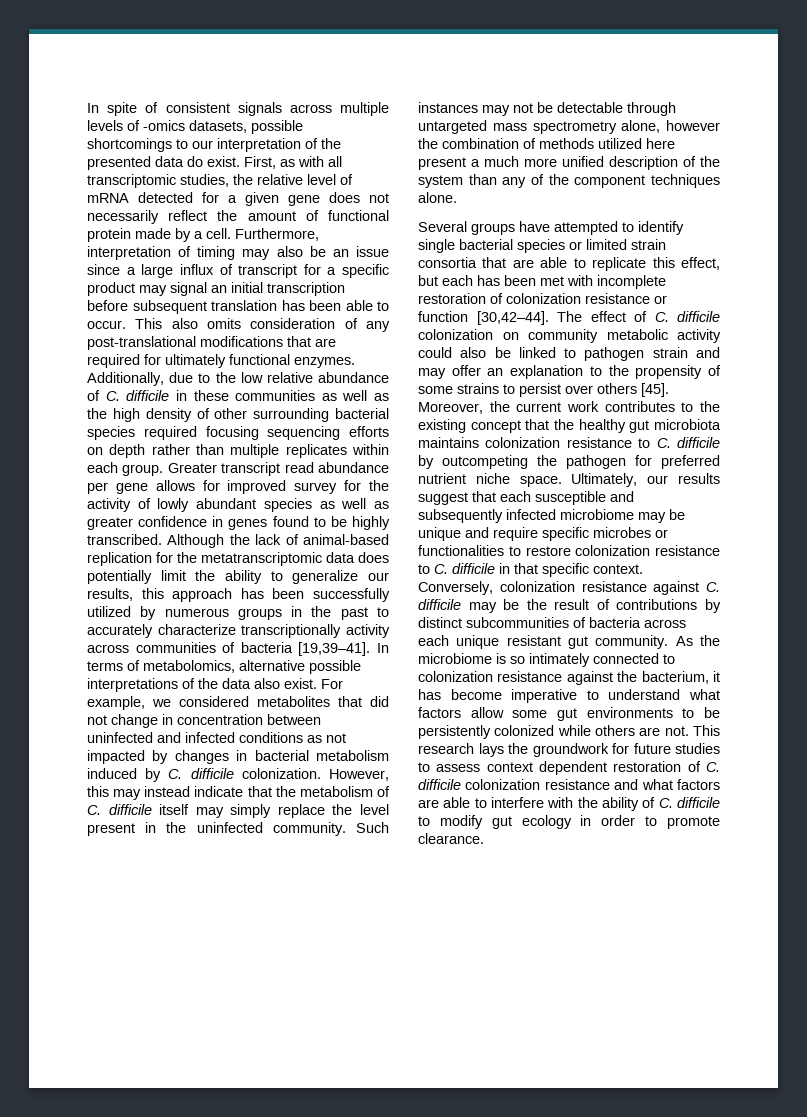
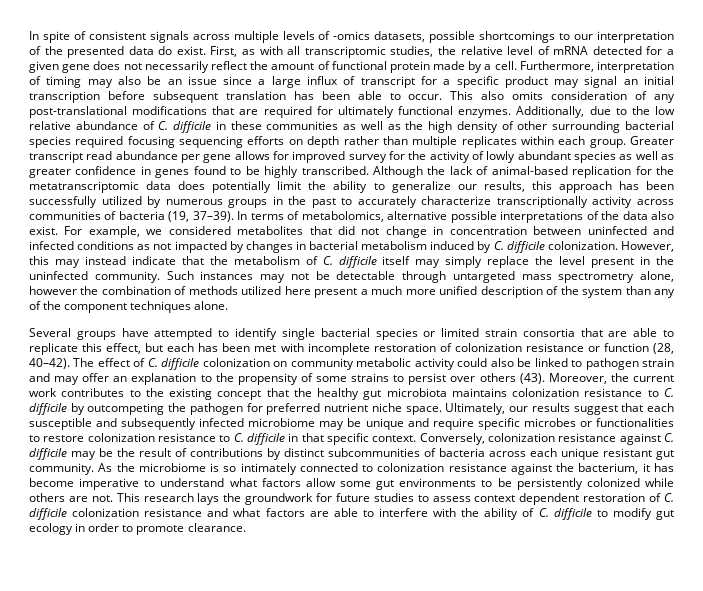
- Although the lack of animal-based replication for the metatranscriptomic data does potentially limit the ability to generalize our results, this approach has been successfully utilized by numerous groups in the past to accurately characterize transcriptionally activity across communities of bacteria [19,39–41].
+ Although the lack of animal-based replication for the metatranscriptomic data does potentially limit the ability to generalize our results, this approach has been successfully utilized by numerous groups in the past to accurately characterize transcriptionally activity across communities of bacteria (19, 37–39).
- Several groups have attempted to identify single bacterial species or limited strain consortia that are able to replicate this effect, but each has been met with incomplete restoration of colonization resistance or function [30,42–44].
+ Several groups have attempted to identify single bacterial species or limited strain consortia that are able to replicate this effect, but each has been met with incomplete restoration of colonization resistance or function (28, 40–42).
- The effect of C. difficile colonization on community metabolic activity could also be linked to pathogen strain and may offer an explanation to the propensity of some strains to persist over others [45].
+ The effect of C. difficile colonization on community metabolic activity could also be linked to pathogen strain and may offer an explanation to the propensity of some strains to persist over others (43).

